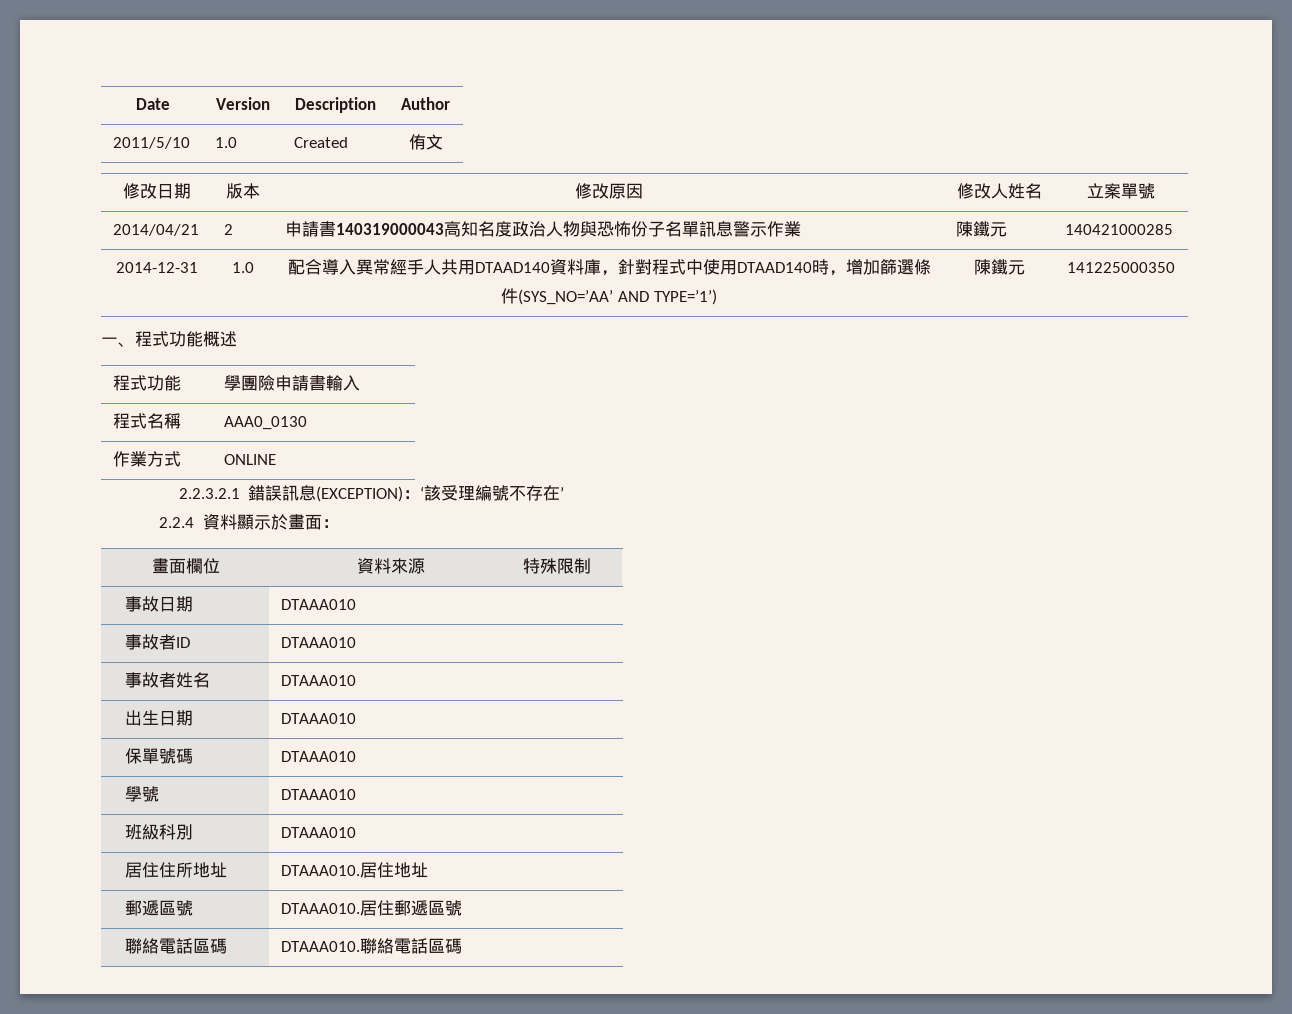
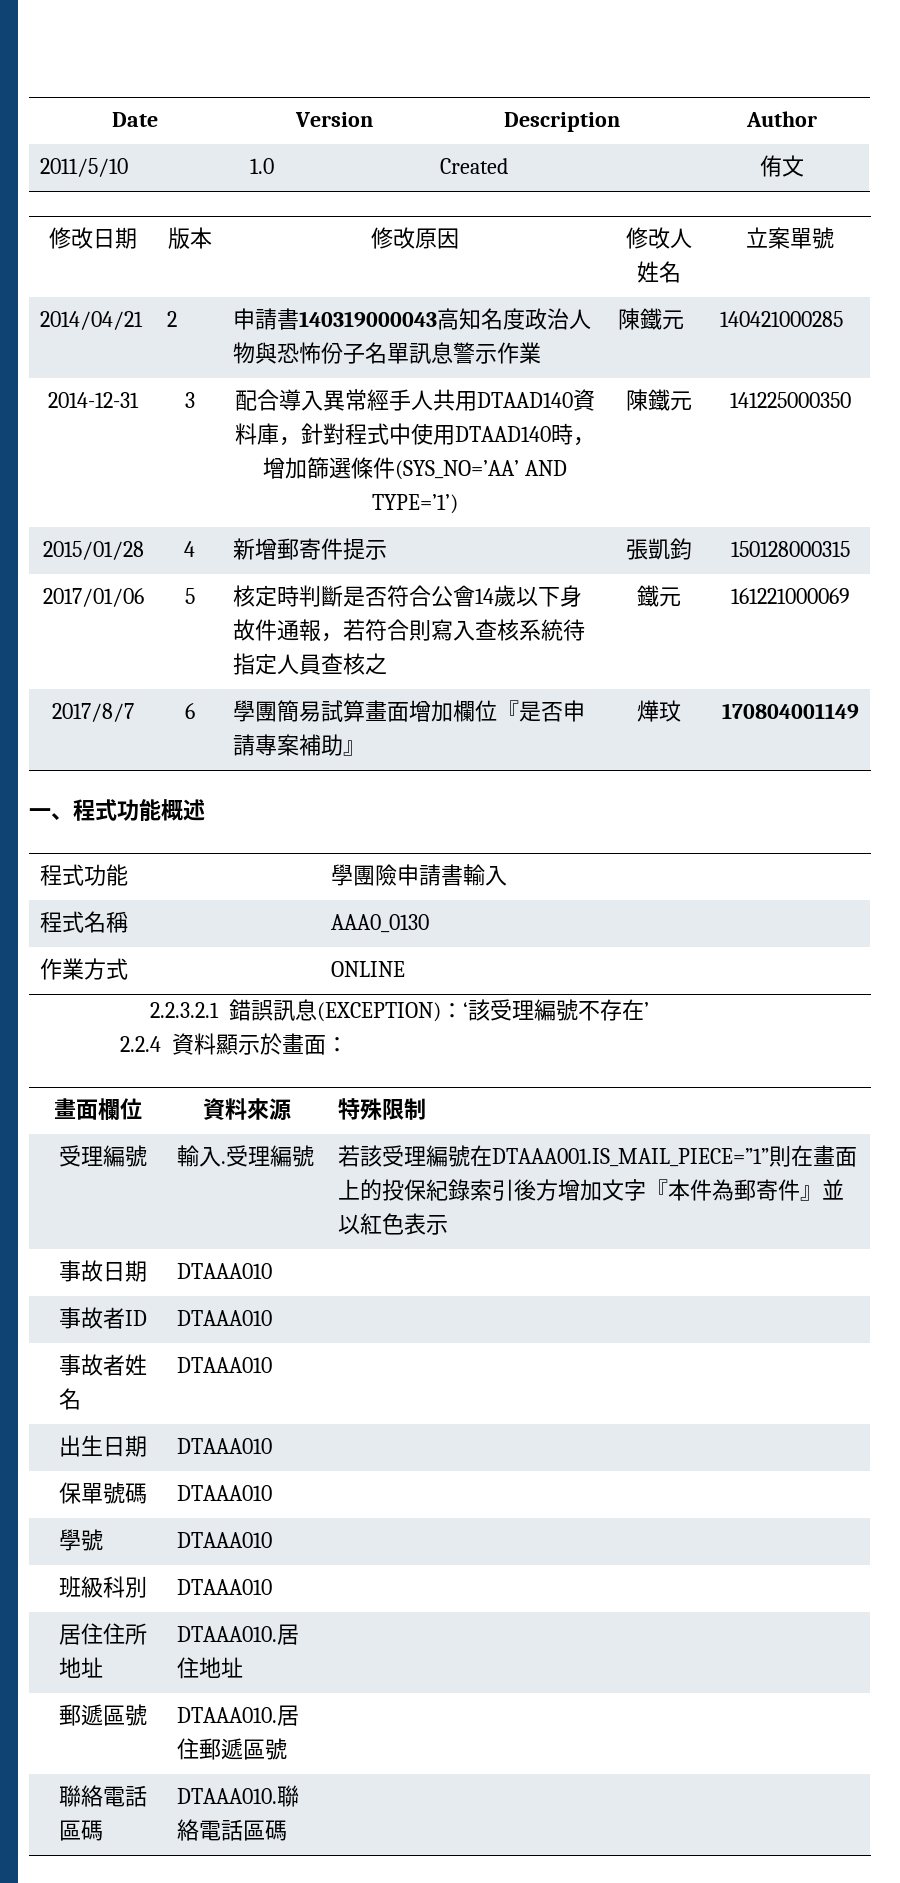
- 2014-12-31 | 1.0 | 配合導入異常經手人共用DTAAD140資料庫，針對程式中使用DTAAD140時，增加篩選條件(SYS_NO=’AA’ AND TYPE=’1’) | 陳鐵元 | 141225000350
+ 2014-12-31 | 3 | 配合導入異常經手人共用DTAAD140資料庫，針對程式中使用DTAAD140時，增加篩選條件(SYS_NO=’AA’ AND TYPE=’1’) | 陳鐵元 | 141225000350
+ 2015/01/28 | 4 | 新增郵寄件提示 | 張凱鈞 | 150128000315
+ 2017/01/06 | 5 | 核定時判斷是否符合公會14歲以下身故件通報，若符合則寫入查核系統待指定人員查核之 | 鐵元 | 161221000069
+ 2017/8/7 | 6 | 學團簡易試算畫面增加欄位『是否申請專案補助』 | 燁玟 | 170804001149
+ 受理編號 | 輸入.受理編號 | 若該受理編號在DTAAA001.IS_MAIL_PIECE=”1”則在畫面上的投保紀錄索引後方增加文字『本件為郵寄件』並以紅色表示

